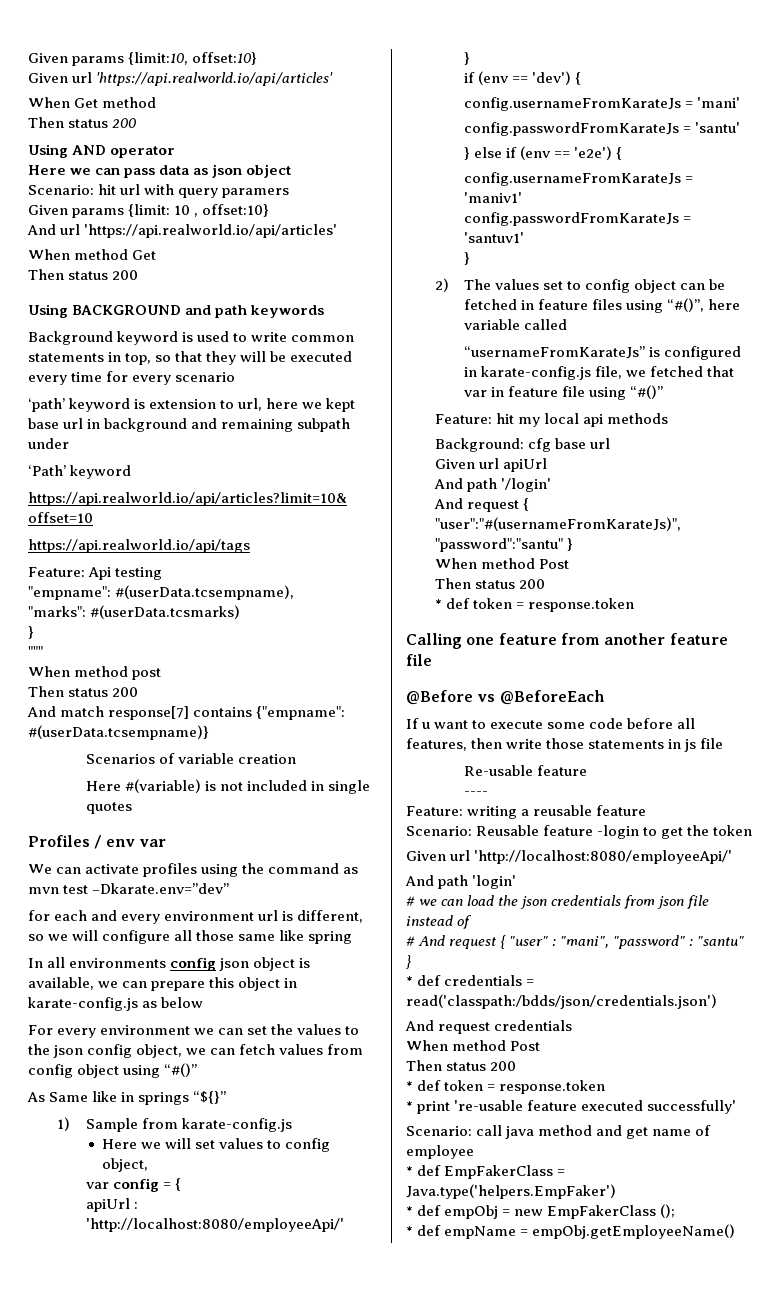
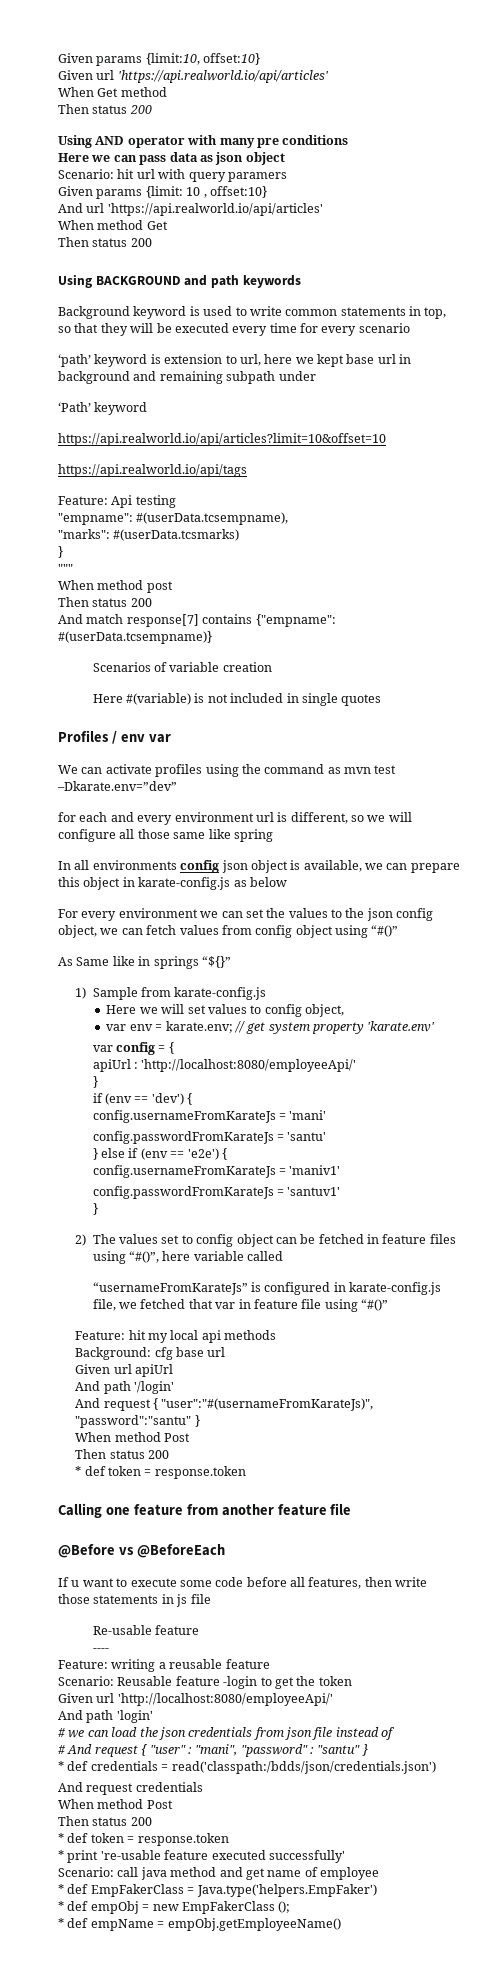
- Using AND operator
+ Using AND operator with many pre conditions
+ var env = karate.env; // get system property 'karate.env'

